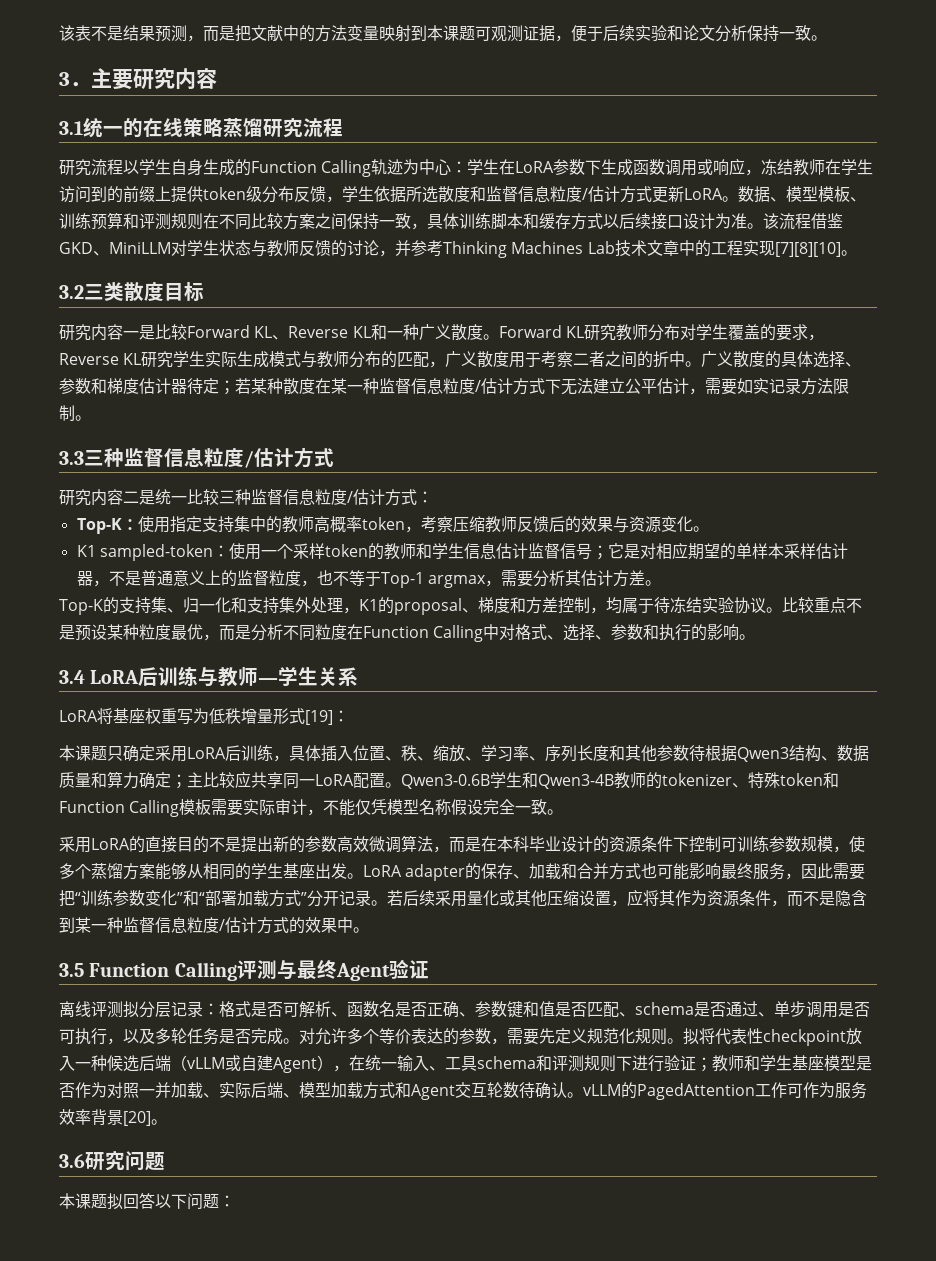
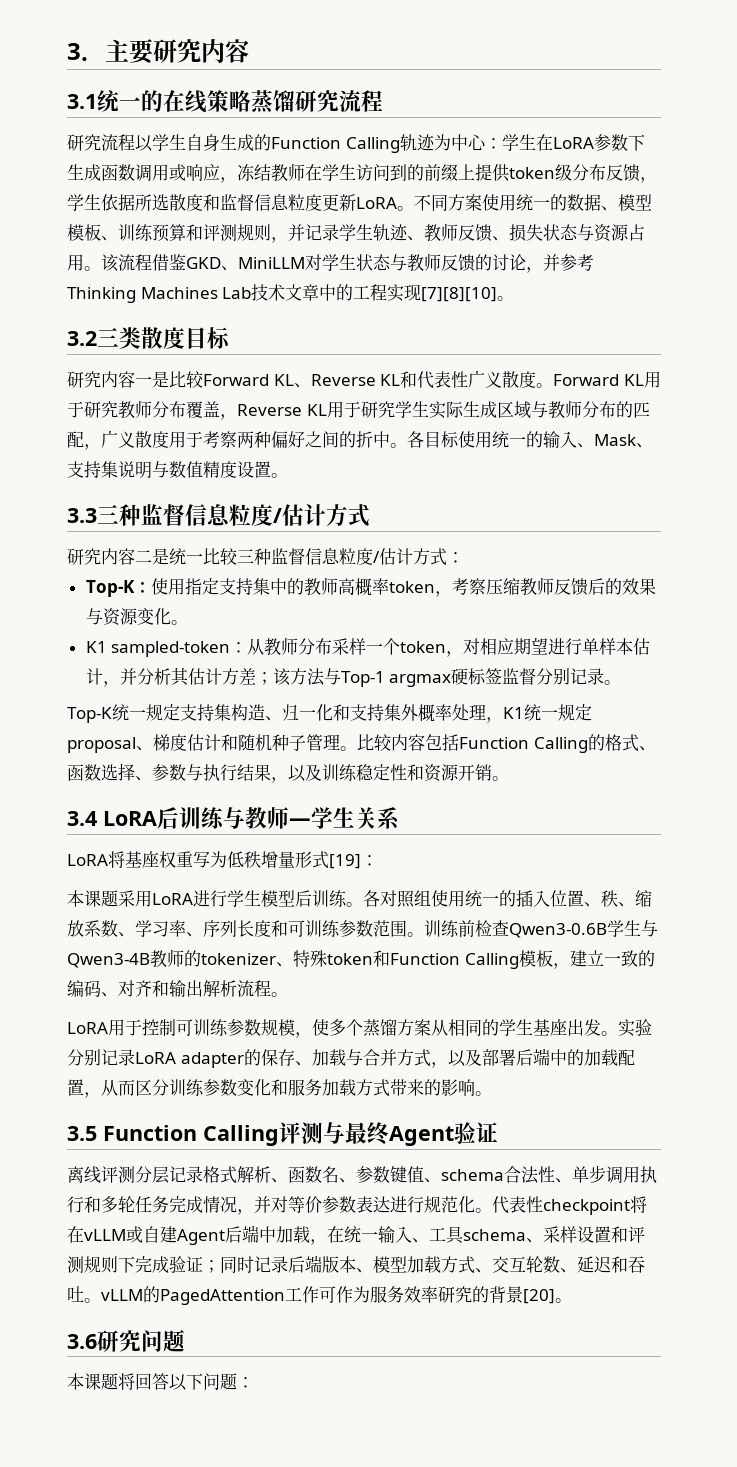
- 该表不是结果预测，而是把文献中的方法变量映射到本课题可观测证据，便于后续实验和论文分析保持一致。
- 研究流程以学生自身生成的Function Calling轨迹为中心：学生在LoRA参数下生成函数调用或响应，冻结教师在学生访问到的前缀上提供token级分布反馈，学生依据所选散度和监督信息粒度/估计方式更新LoRA。数据、模型模板、训练预算和评测规则在不同比较方案之间保持一致，具体训练脚本和缓存方式以后续接口设计为准。
+ 研究流程以学生自身生成的Function Calling轨迹为中心：学生在LoRA参数下生成函数调用或响应，冻结教师在学生访问到的前缀上提供token级分布反馈，学生依据所选散度和监督信息粒度更新LoRA。不同方案使用统一的数据、模型模板、训练预算和评测规则，并记录学生轨迹、教师反馈、损失状态与资源占用。
- 研究内容一是比较Forward KL、Reverse KL和一种广义散度。
+ 研究内容一是比较Forward KL、Reverse KL和代表性广义散度。
- Forward KL研究教师分布对学生覆盖的要求，Reverse KL研究学生实际生成模式与教师分布的匹配，广义散度用于考察二者之间的折中。
+ Forward KL用于研究教师分布覆盖，Reverse KL用于研究学生实际生成区域与教师分布的匹配，广义散度用于考察两种偏好之间的折中。
- 广义散度的具体选择、参数和梯度估计器待定；若某种散度在某一种监督信息粒度/估计方式下无法建立公平估计，需要如实记录方法限制。
+ 各目标使用统一的输入、Mask、支持集说明与数值精度设置。
- K1 sampled-token：使用一个采样token的教师和学生信息估计监督信号；它是对相应期望的单样本采样估计器，不是普通意义上的监督粒度，也不等于Top-1 argmax，需要分析其估计方差。
- Top-K的支持集、归一化和支持集外处理，K1的proposal、梯度和方差控制，均属于待冻结实验协议。比较重点不是预设某种粒度最优，而是分析不同粒度在Function Calling中对格式、选择、参数和执行的影响。
+ K1 sampled-token：从教师分布采样一个token，对相应期望进行单样本估计，并分析其估计方差；该方法与Top-1 argmax硬标签监督分别记录。
+ Top-K统一规定支持集构造、归一化和支持集外概率处理，K1统一规定proposal、梯度估计和随机种子管理。比较内容包括Function Calling的格式、函数选择、参数与执行结果，以及训练稳定性和资源开销。
- 本课题只确定采用LoRA后训练，具体插入位置、秩、缩放、学习率、序列长度和其他参数待根据Qwen3结构、数据质量和算力确定；主比较应共享同一LoRA配置。Qwen3-0.6B学生和Qwen3-4B教师的tokenizer、特殊token和Function Calling模板需要实际审计，不能仅凭模型名称假设完全一致。
- 采用LoRA的直接目的不是提出新的参数高效微调算法，而是在本科毕业设计的资源条件下控制可训练参数规模，使多个蒸馏方案能够从相同的学生基座出发。
+ 本课题采用LoRA进行学生模型后训练。各对照组使用统一的插入位置、秩、缩放系数、学习率、序列长度和可训练参数范围。训练前检查Qwen3-0.6B学生与Qwen3-4B教师的tokenizer、特殊token和Function Calling模板，建立一致的编码、对齐和输出解析流程。
+ LoRA用于控制可训练参数规模，使多个蒸馏方案从相同的学生基座出发。
- LoRA adapter的保存、加载和合并方式也可能影响最终服务，因此需要把“训练参数变化”和“部署加载方式”分开记录。若后续采用量化或其他压缩设置，应将其作为资源条件，而不是隐含到某一种监督信息粒度/估计方式的效果中。
+ 实验分别记录LoRA adapter的保存、加载与合并方式，以及部署后端中的加载配置，从而区分训练参数变化和服务加载方式带来的影响。
- 离线评测拟分层记录：格式是否可解析、函数名是否正确、参数键和值是否匹配、schema是否通过、单步调用是否可执行，以及多轮任务是否完成。对允许多个等价表达的参数，需要先定义规范化规则。拟将代表性checkpoint放入一种候选后端（vLLM或自建Agent），在统一输入、工具schema和评测规则下进行验证；教师和学生基座模型是否作为对照一并加载、实际后端、模型加载方式和Agent交互轮数待确认。vLLM的PagedAttention工作可作为服务效率背景[20]。
+ 离线评测分层记录格式解析、函数名、参数键值、schema合法性、单步调用执行和多轮任务完成情况，并对等价参数表达进行规范化。代表性checkpoint将在vLLM或自建Agent后端中加载，在统一输入、工具schema、采样设置和评测规则下完成验证；同时记录后端版本、模型加载方式、交互轮数、延迟和吞吐。vLLM的PagedAttention工作可作为服务效率研究的背景[20]。
- 本课题拟回答以下问题：
+ 本课题将回答以下问题：

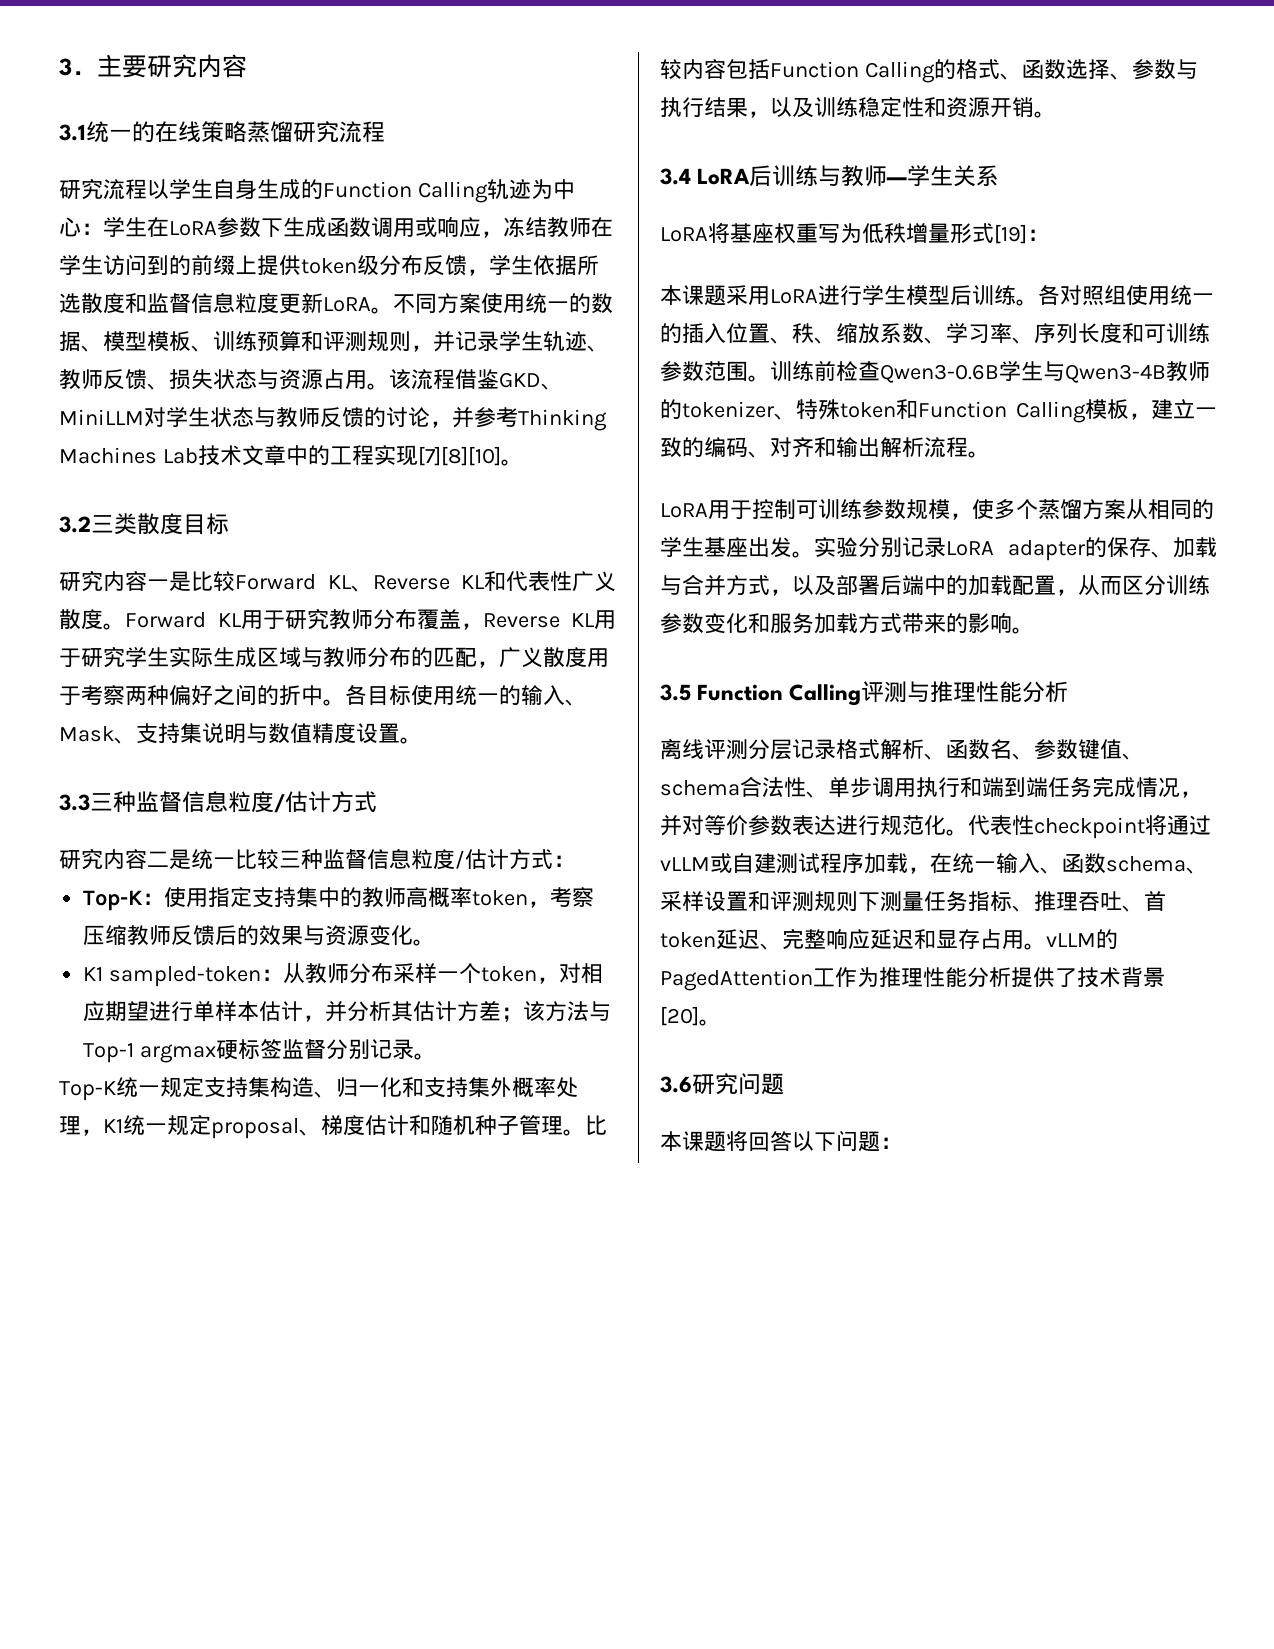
- 3.5 Function Calling评测与最终Agent验证
+ 3.5 Function Calling评测与推理性能分析
- 离线评测分层记录格式解析、函数名、参数键值、schema合法性、单步调用执行和多轮任务完成情况，并对等价参数表达进行规范化。
+ 离线评测分层记录格式解析、函数名、参数键值、schema合法性、单步调用执行和端到端任务完成情况，并对等价参数表达进行规范化。
- 代表性checkpoint将在vLLM或自建Agent后端中加载，在统一输入、工具schema、采样设置和评测规则下完成验证；同时记录后端版本、模型加载方式、交互轮数、延迟和吞吐。vLLM的PagedAttention工作可作为服务效率研究的背景[20]。
+ 代表性checkpoint将通过vLLM或自建测试程序加载，在统一输入、函数schema、采样设置和评测规则下测量任务指标、推理吞吐、首token延迟、完整响应延迟和显存占用。vLLM的PagedAttention工作为推理性能分析提供了技术背景[20]。

